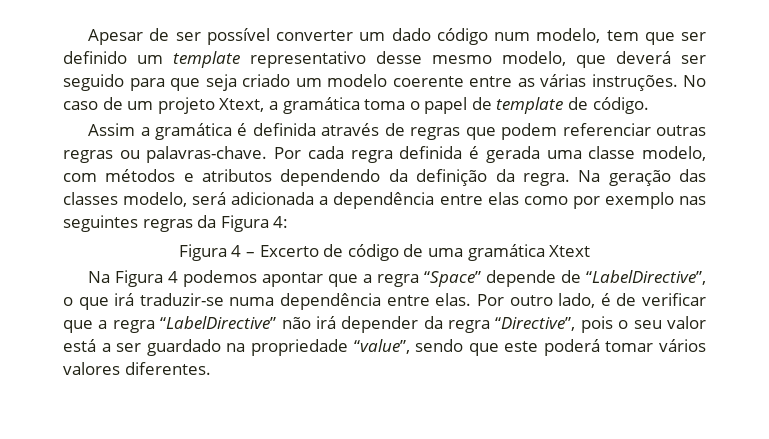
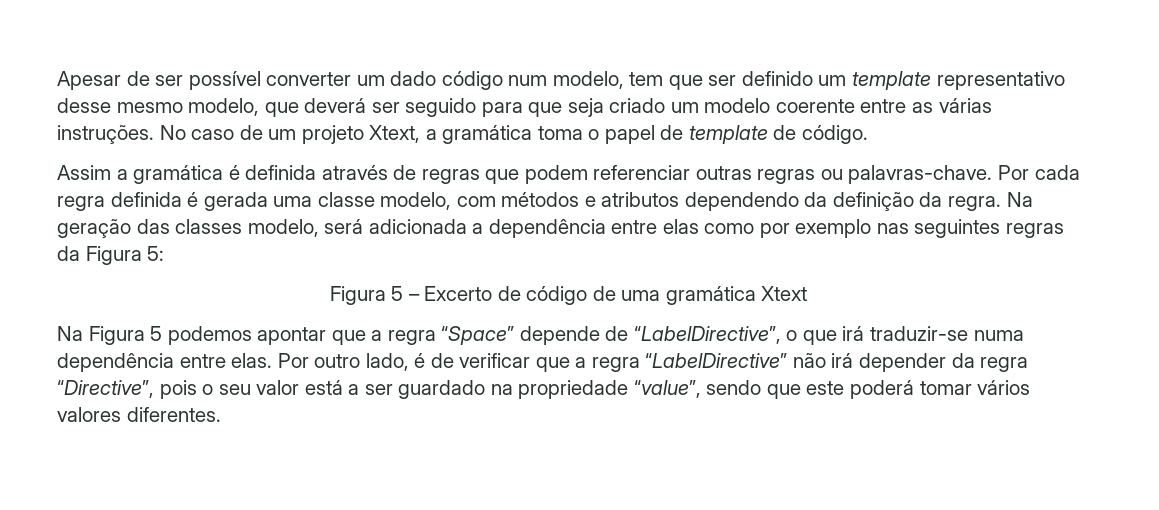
- Na geração das classes modelo, será adicionada a dependência entre elas como por exemplo nas seguintes regras da Figura 4:
- Figura 4 – Excerto de código de uma gramática Xtext
+ Na geração das classes modelo, será adicionada a dependência entre elas como por exemplo nas seguintes regras da Figura 5:
+ Figura 5 – Excerto de código de uma gramática Xtext
- Na Figura 4 podemos apontar que a regra “Space” depende de “LabelDirective”, o que irá traduzir-se numa dependência entre elas.
+ Na Figura 5 podemos apontar que a regra “Space” depende de “LabelDirective”, o que irá traduzir-se numa dependência entre elas.

